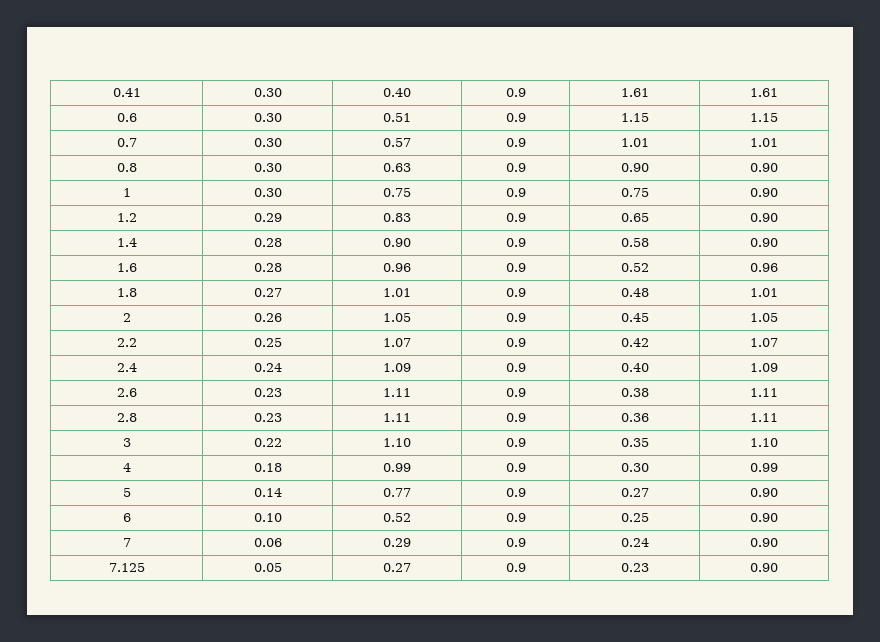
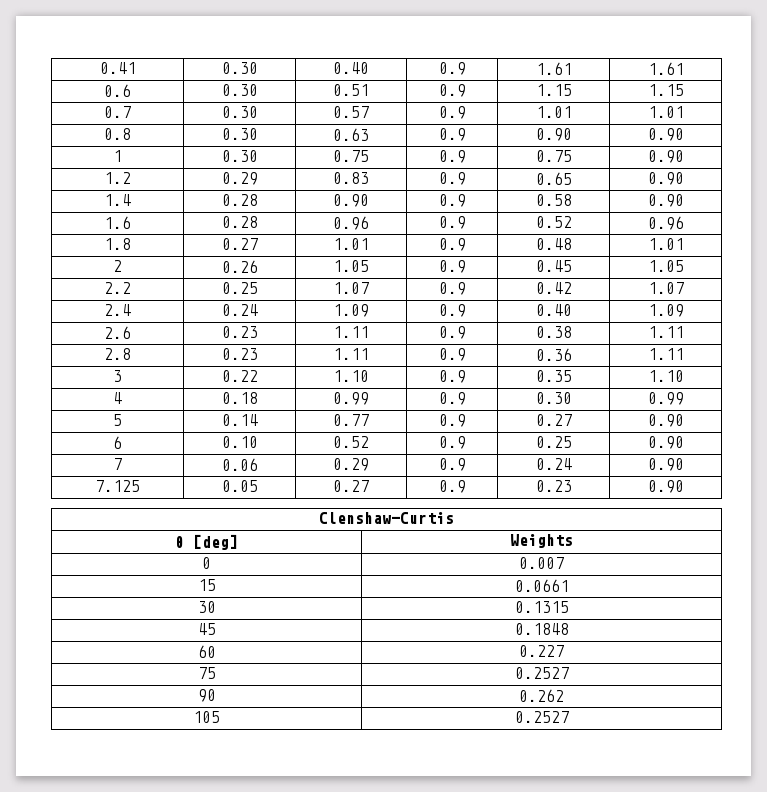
+ Clenshaw-Curtis
+ θ [deg] | Weights
+ 0 | 0.007
+ 15 | 0.0661
+ 30 | 0.1315
+ 45 | 0.1848
+ 60 | 0.227
+ 75 | 0.2527
+ 90 | 0.262
+ 105 | 0.2527

